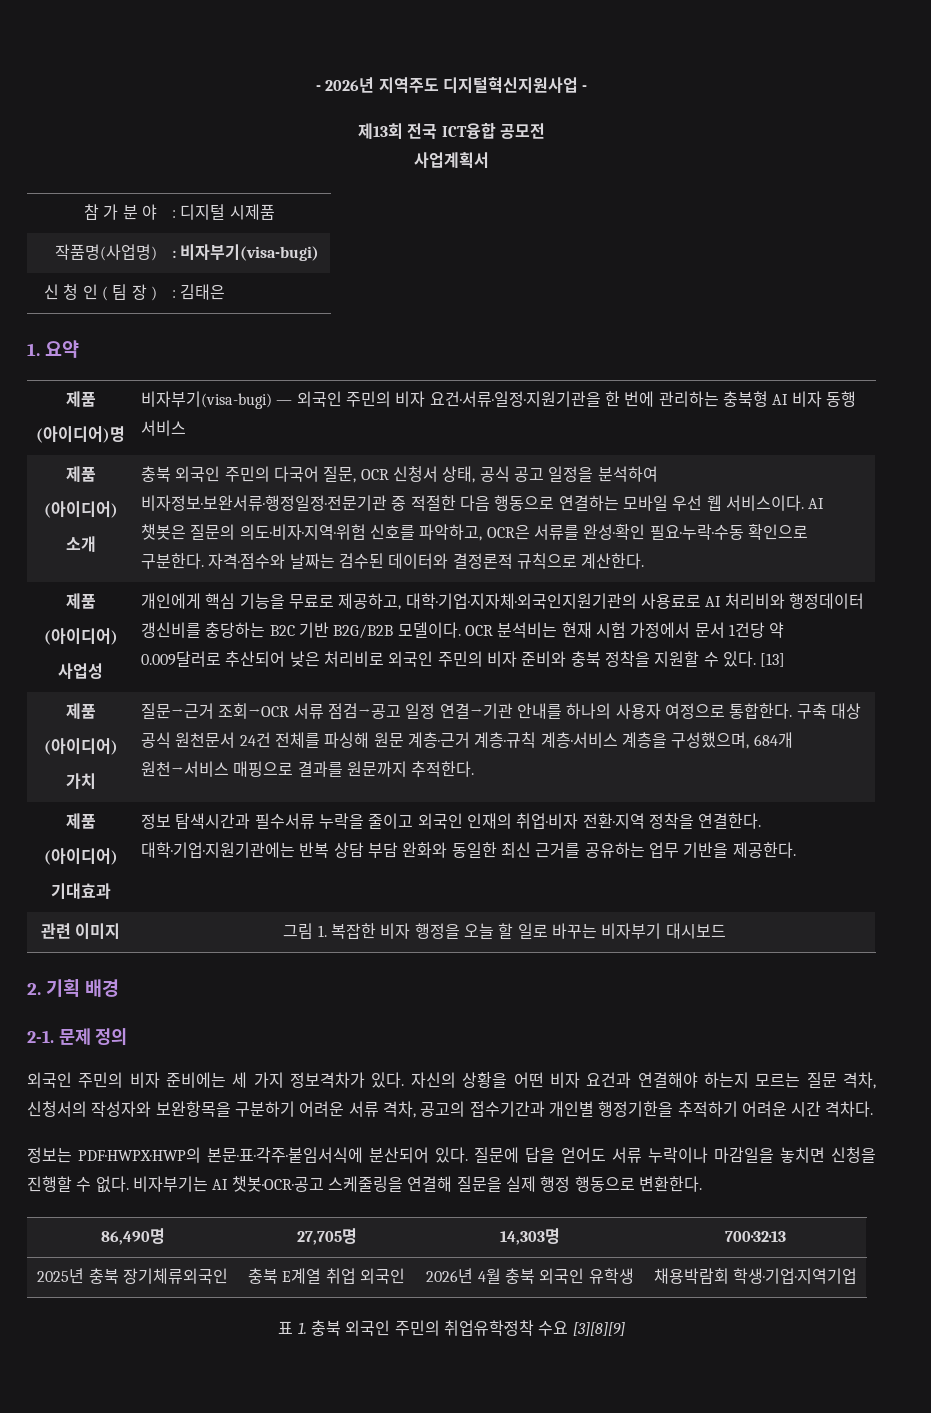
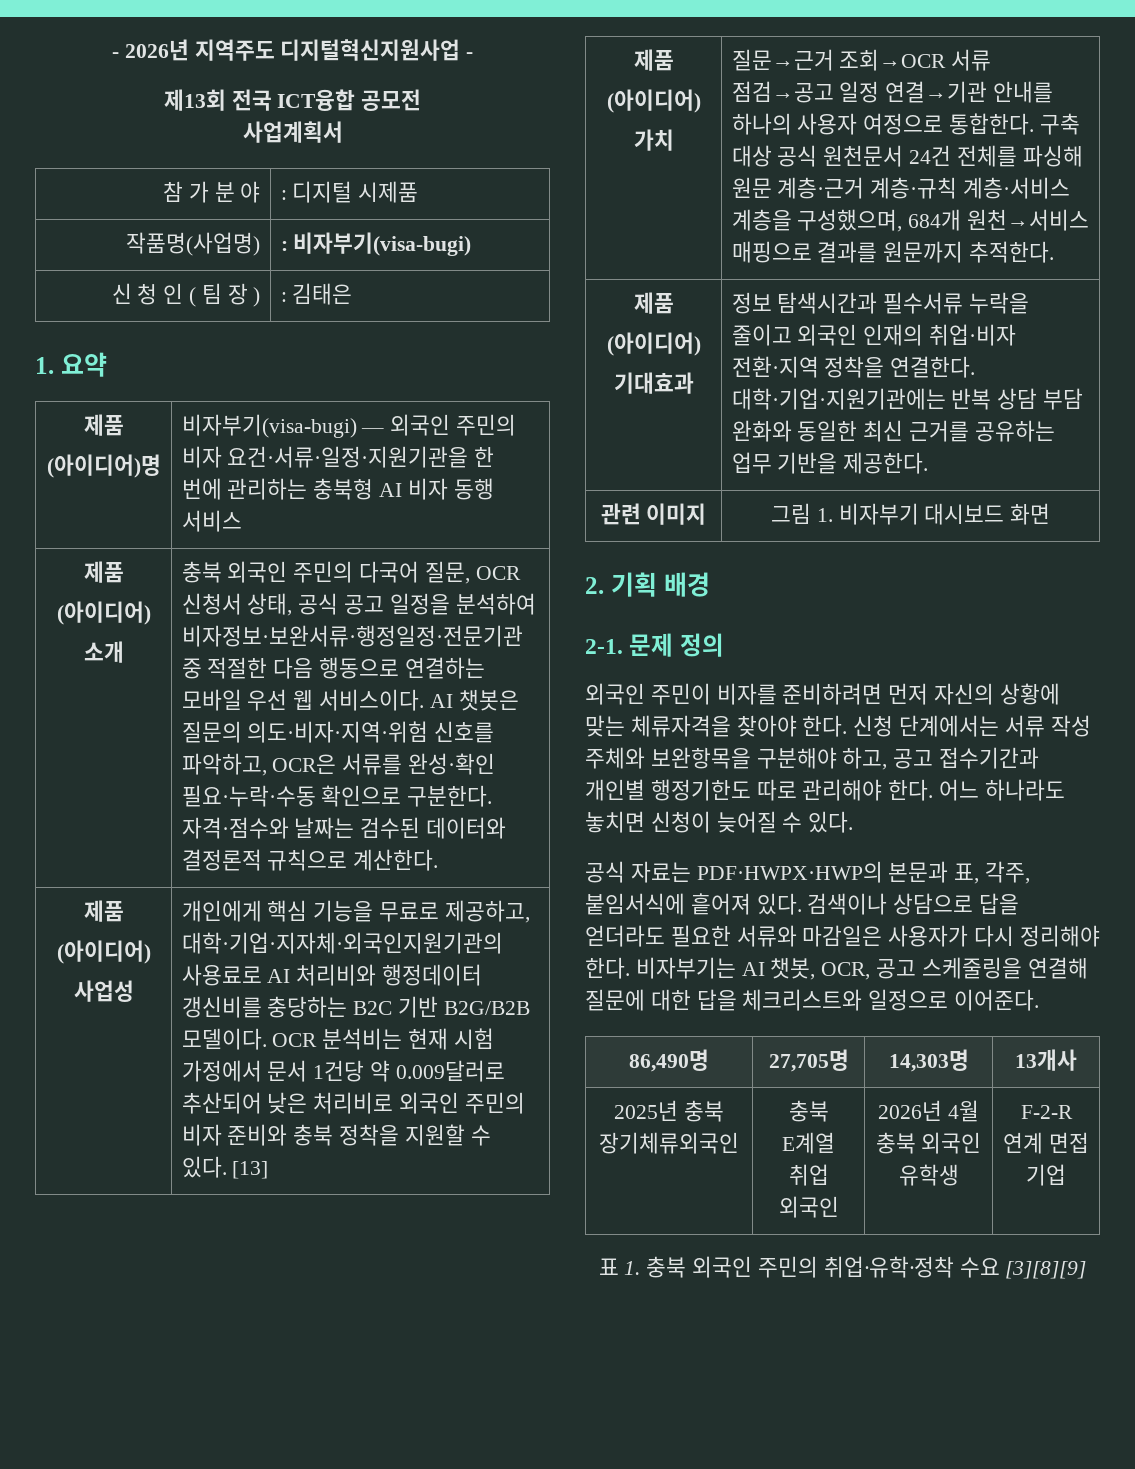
- 관련 이미지 | 그림 1. 복잡한 비자 행정을 오늘 할 일로 바꾸는 비자부기 대시보드
+ 관련 이미지 | 그림 1. 비자부기 대시보드 화면
- 외국인 주민의 비자 준비에는 세 가지 정보격차가 있다. 자신의 상황을 어떤 비자 요건과 연결해야 하는지 모르는 질문 격차, 신청서의 작성자와 보완항목을 구분하기 어려운 서류 격차, 공고의 접수기간과 개인별 행정기한을 추적하기 어려운 시간 격차다.
- 정보는 PDF·HWPX·HWP의 본문·표·각주·붙임서식에 분산되어 있다. 질문에 답을 얻어도 서류 누락이나 마감일을 놓치면 신청을 진행할 수 없다. 비자부기는 AI 챗봇·OCR·공고 스케줄링을 연결해 질문을 실제 행정 행동으로 변환한다.
+ 외국인 주민이 비자를 준비하려면 먼저 자신의 상황에 맞는 체류자격을 찾아야 한다. 신청 단계에서는 서류 작성 주체와 보완항목을 구분해야 하고, 공고 접수기간과 개인별 행정기한도 따로 관리해야 한다. 어느 하나라도 놓치면 신청이 늦어질 수 있다.
+ 공식 자료는 PDF·HWPX·HWP의 본문과 표, 각주, 붙임서식에 흩어져 있다. 검색이나 상담으로 답을 얻더라도 필요한 서류와 마감일은 사용자가 다시 정리해야 한다. 비자부기는 AI 챗봇, OCR, 공고 스케줄링을 연결해 질문에 대한 답을 체크리스트와 일정으로 이어준다.
- 86,490명 | 27,705명 | 14,303명 | 700·32·13
+ 86,490명 | 27,705명 | 14,303명 | 13개사
- 2025년 충북 장기체류외국인 | 충북 E계열 취업 외국인 | 2026년 4월 충북 외국인 유학생 | 채용박람회 학생·기업·지역기업
+ 2025년 충북 장기체류외국인 | 충북 E계열 취업 외국인 | 2026년 4월 충북 외국인 유학생 | F-2-R 연계 면접 기업

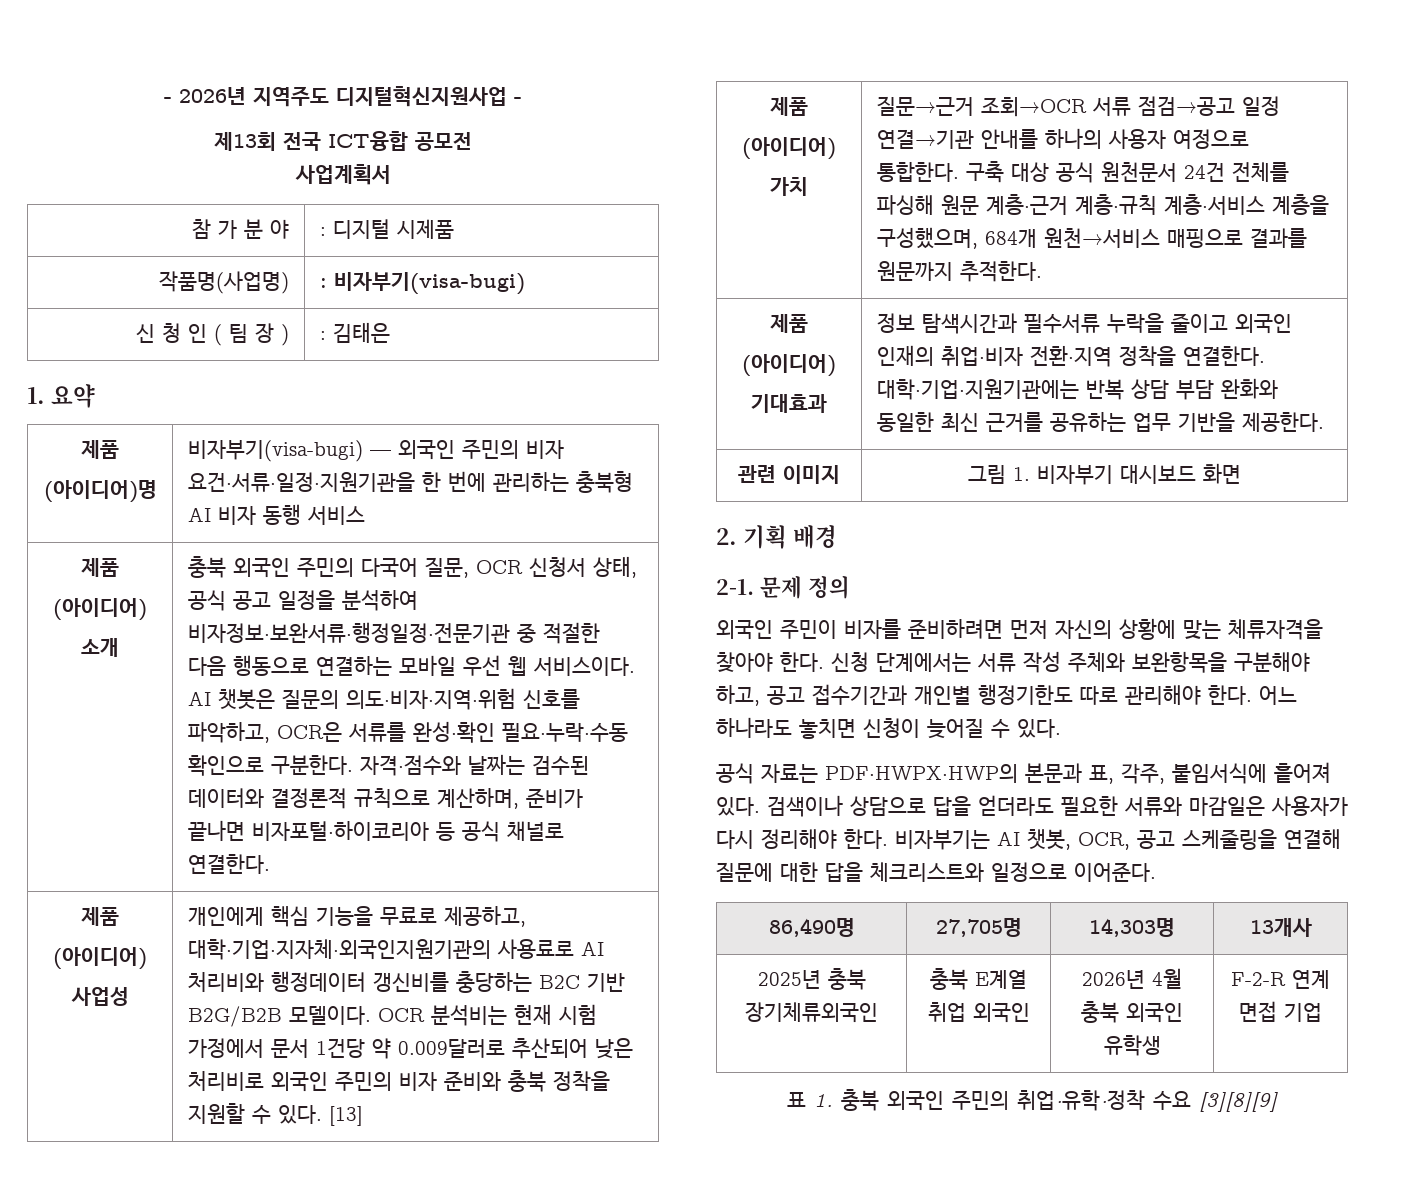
- 자격·점수와 날짜는 검수된 데이터와 결정론적 규칙으로 계산한다.
+ 자격·점수와 날짜는 검수된 데이터와 결정론적 규칙으로 계산하며, 준비가 끝나면 비자포털·하이코리아 등 공식 채널로 연결한다.

